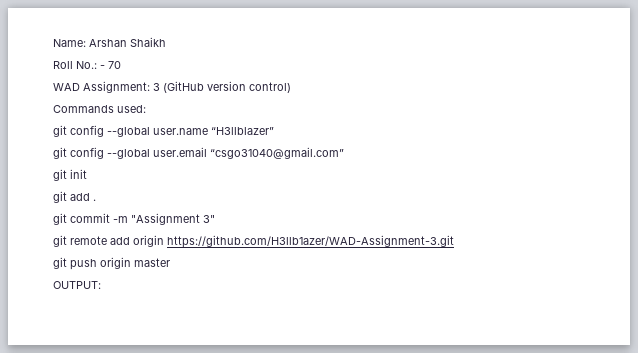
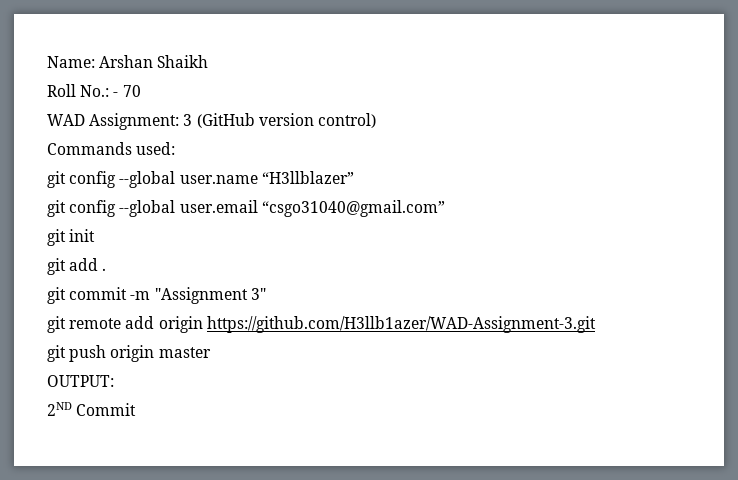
+ 2ND Commit

